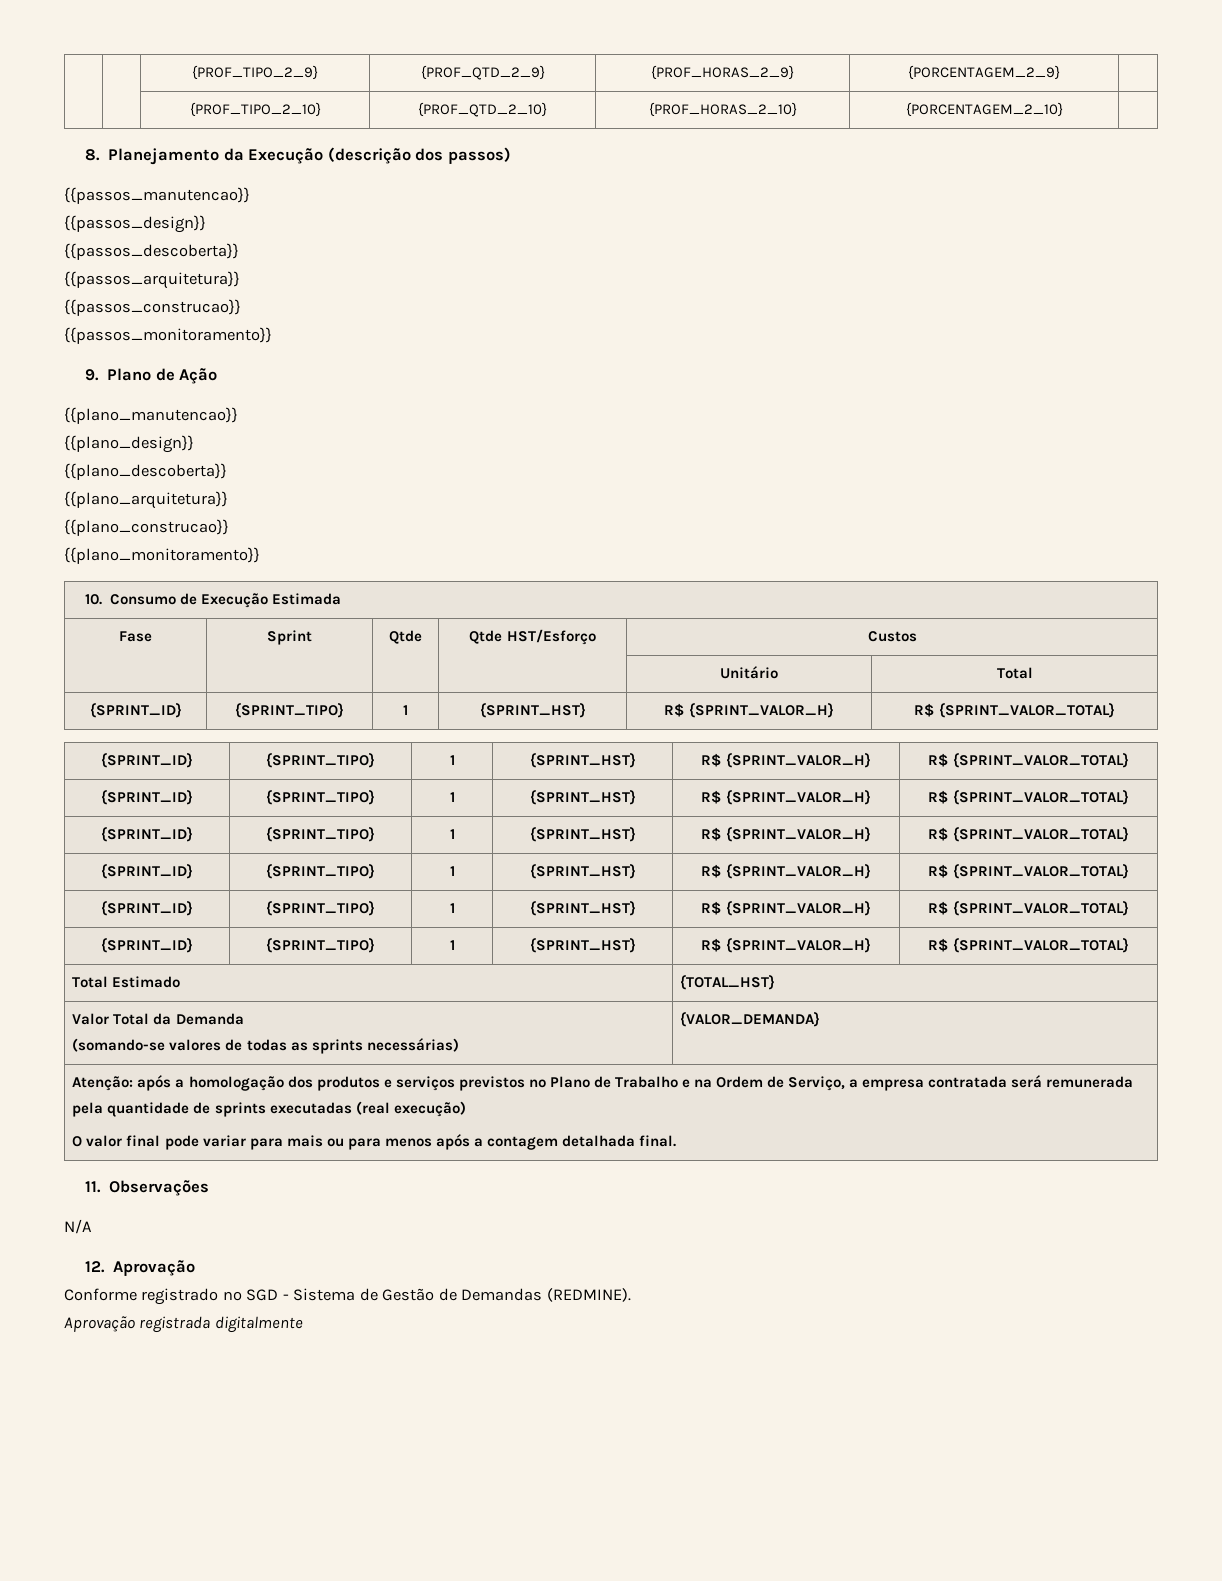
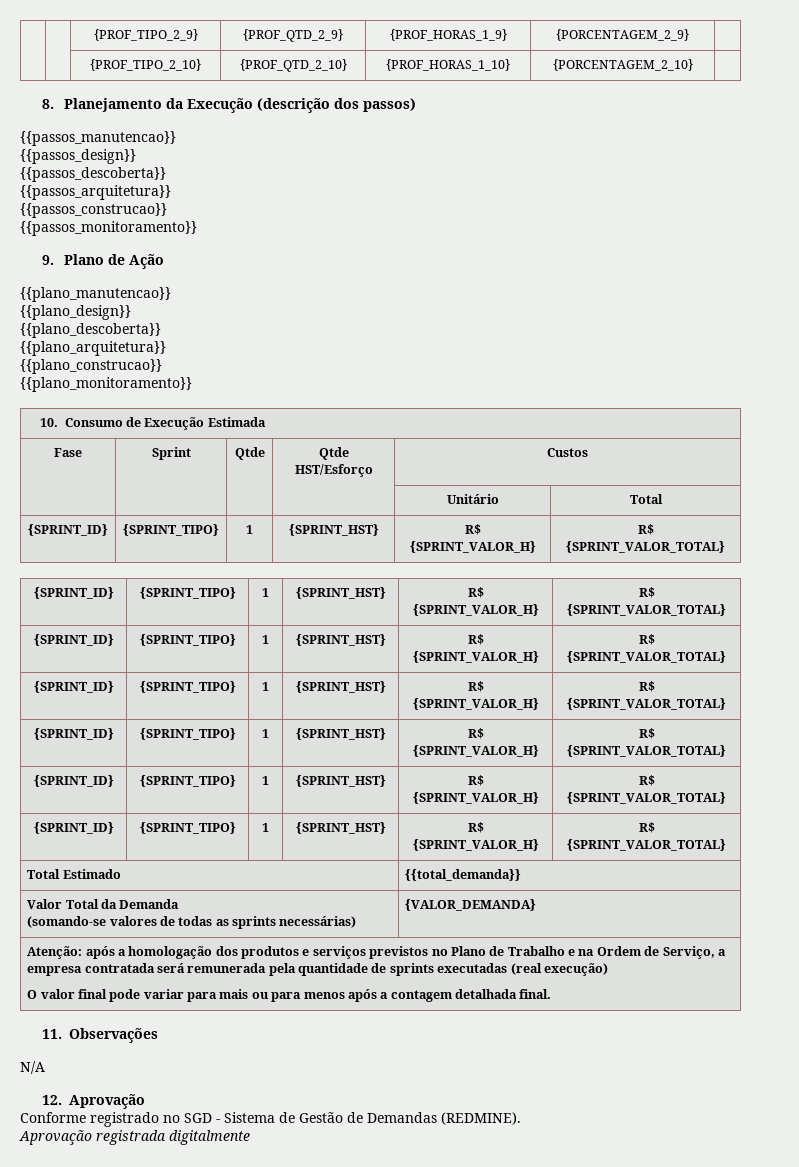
- | | {PROF_TIPO_2_9} | {PROF_QTD_2_9} | {PROF_HORAS_2_9} | {PORCENTAGEM_2_9} |
+ | | {PROF_TIPO_2_9} | {PROF_QTD_2_9} | {PROF_HORAS_1_9} | {PORCENTAGEM_2_9} |
- | | {PROF_TIPO_2_10} | {PROF_QTD_2_10} | {PROF_HORAS_2_10} | {PORCENTAGEM_2_10} |
+ | | {PROF_TIPO_2_10} | {PROF_QTD_2_10} | {PROF_HORAS_1_10} | {PORCENTAGEM_2_10} |
- Total Estimado | {TOTAL_HST}
+ Total Estimado | {{total_demanda}}

